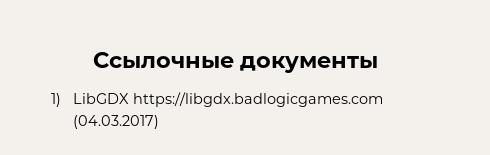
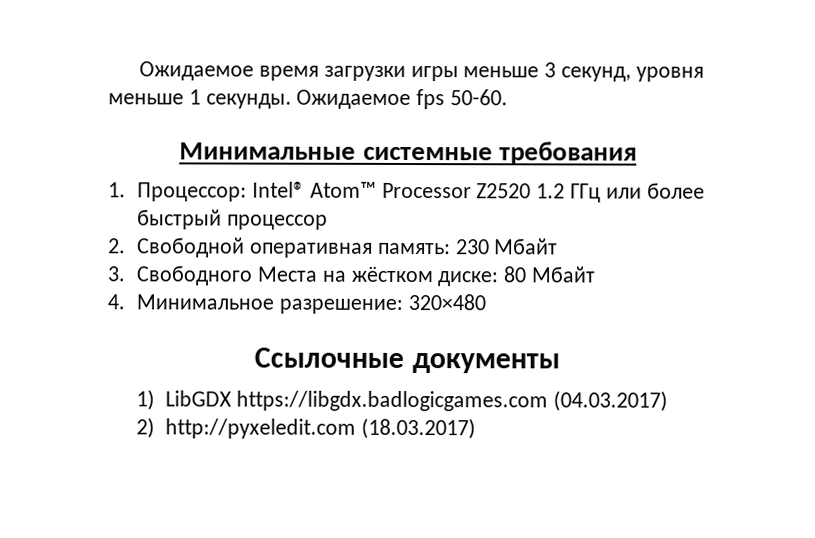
+ Ожидаемое время загрузки игры меньше 3 секунд, уровня меньше 1 секунды. Ожидаемое fps 50-60.
+ Минимальные системные требования
+ 1. Процессор: Intel® Atom™ Processor Z2520 1.2 ГГц или более быстрый процессор
+ 2. Свободной оперативная память: 230 Мбайт
+ 3. Свободного Места на жёстком диске: 80 Мбайт
+ 4. Минимальное разрешение: 320×480
+ 2) http://pyxeledit.com (18.03.2017)

